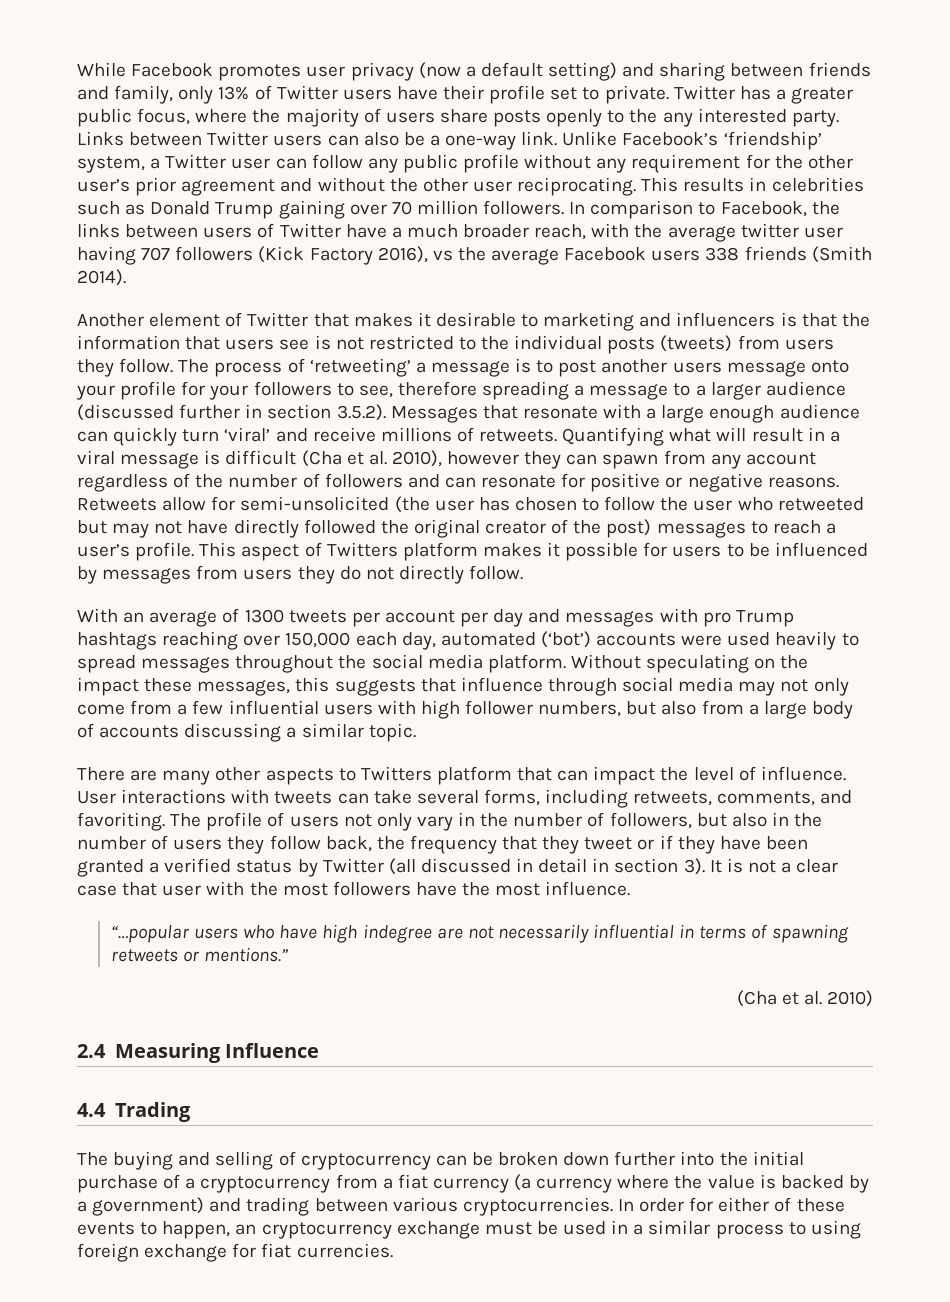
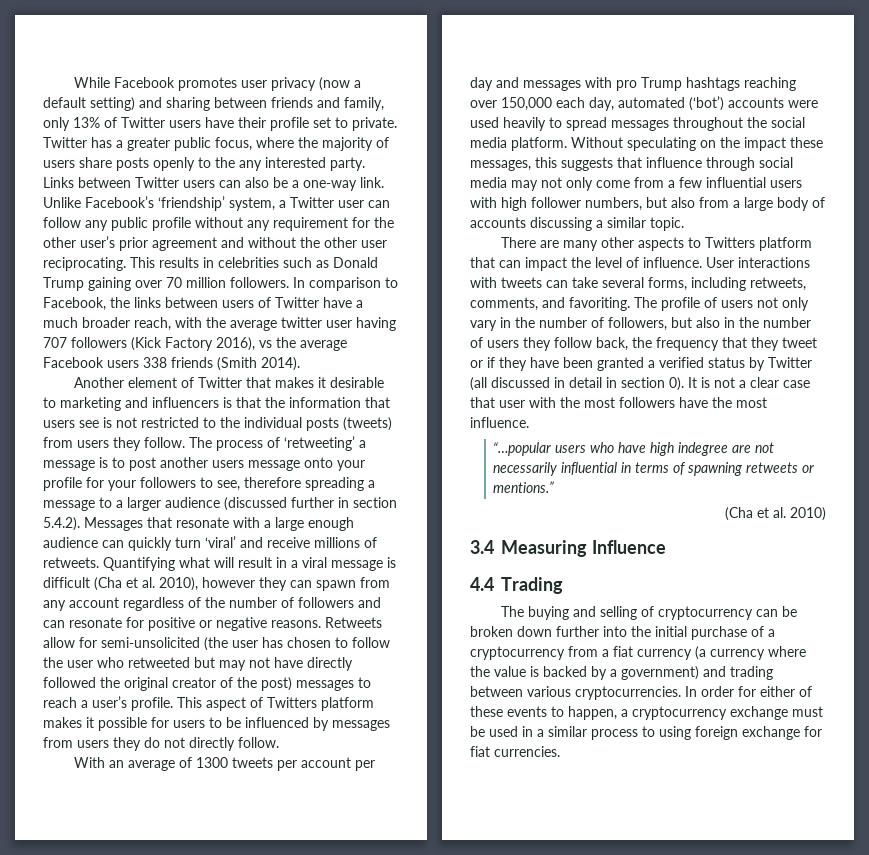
- The process of ‘retweeting’ a message is to post another users message onto your profile for your followers to see, therefore spreading a message to a larger audience (discussed further in section 3.5.2). Messages that resonate with a large enough audience can quickly turn ‘viral’ and receive millions of retweets.
+ The process of ‘retweeting’ a message is to post another users message onto your profile for your followers to see, therefore spreading a message to a larger audience (discussed further in section 5.4.2). Messages that resonate with a large enough audience can quickly turn ‘viral’ and receive millions of retweets.
- The profile of users not only vary in the number of followers, but also in the number of users they follow back, the frequency that they tweet or if they have been granted a verified status by Twitter (all discussed in detail in section 3).
+ The profile of users not only vary in the number of followers, but also in the number of users they follow back, the frequency that they tweet or if they have been granted a verified status by Twitter (all discussed in detail in section 0).
- 2.4 Measuring Influence
+ 3.4 Measuring Influence
- In order for either of these events to happen, an cryptocurrency exchange must be used in a similar process to using foreign exchange for fiat currencies.
+ In order for either of these events to happen, a cryptocurrency exchange must be used in a similar process to using foreign exchange for fiat currencies.

